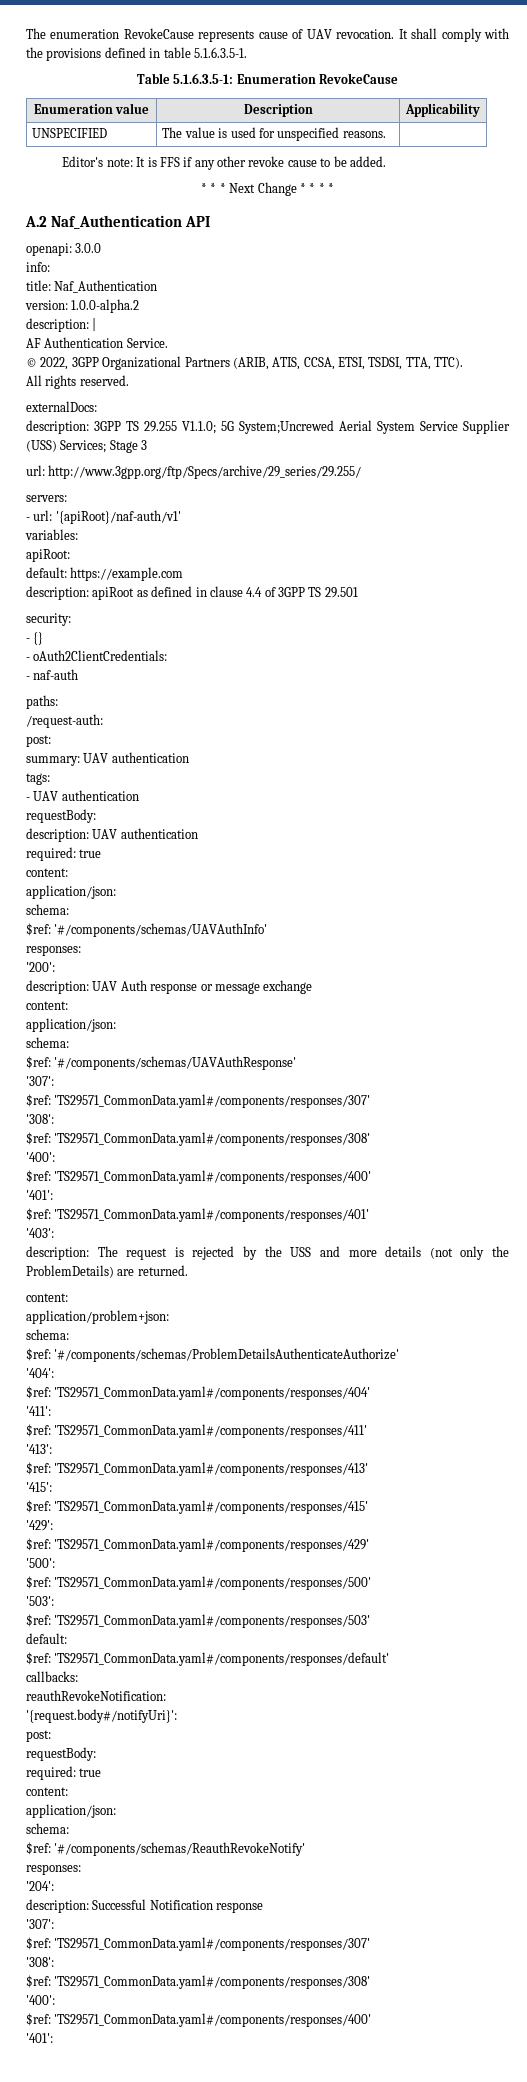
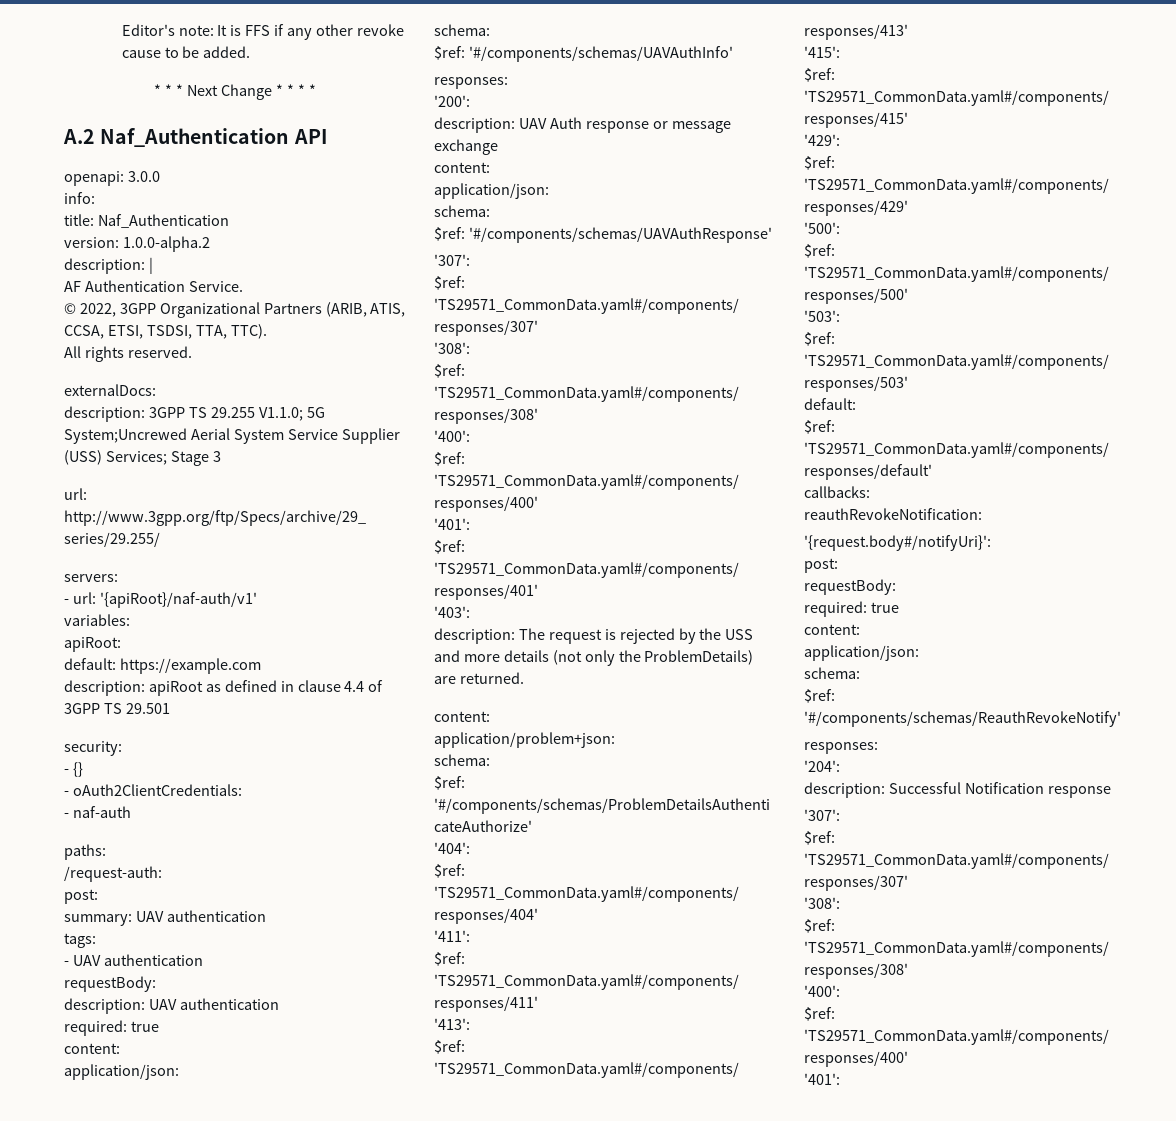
- The enumeration RevokeCause represents cause of UAV revocation. It shall comply with the provisions defined in table 5.1.6.3.5-1.
- Table 5.1.6.3.5-1: Enumeration RevokeCause
- Enumeration value | Description | Applicability
- UNSPECIFIED | The value is used for unspecified reasons. |

